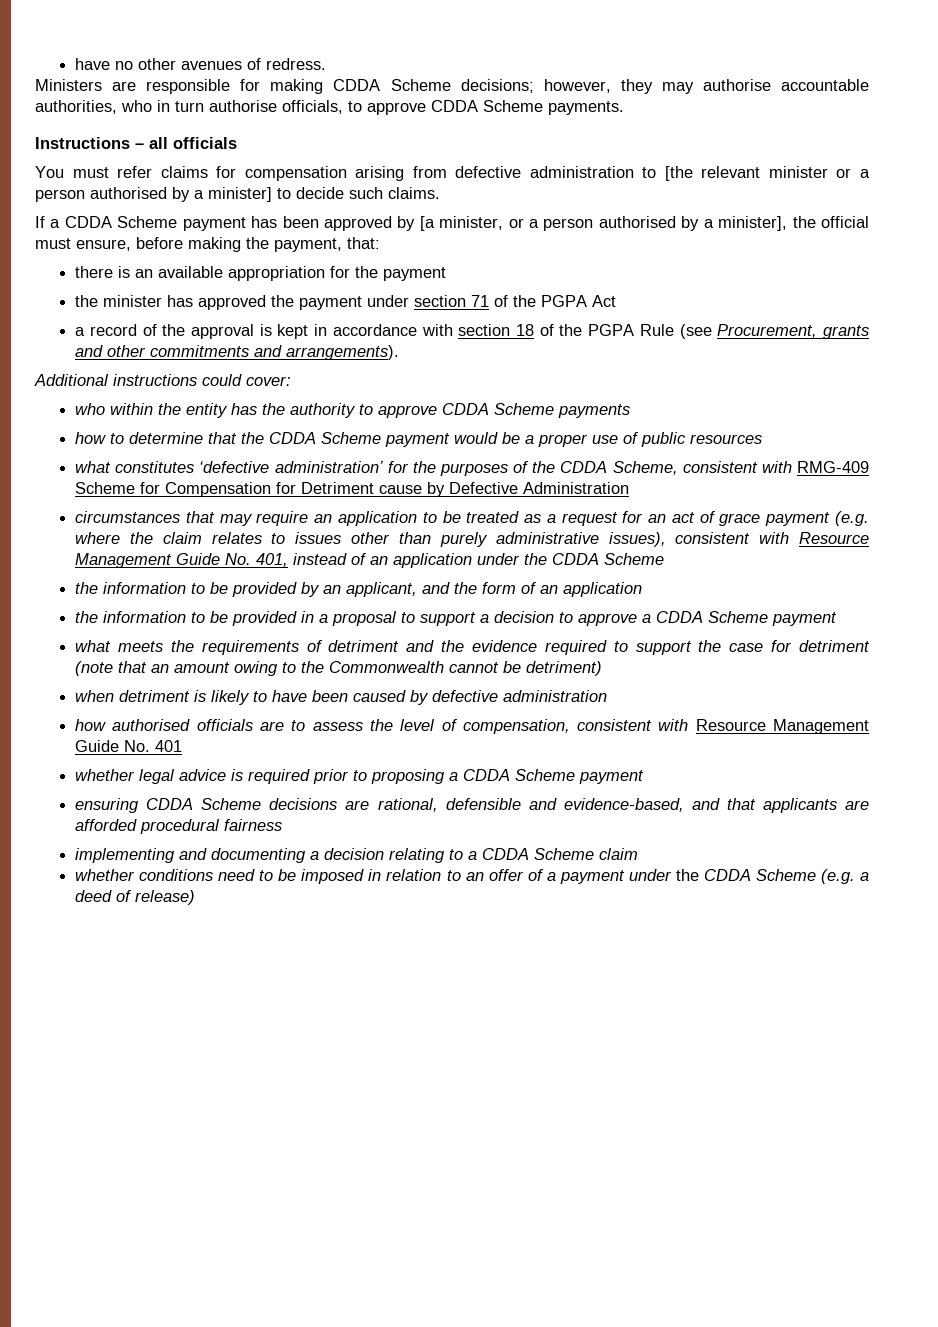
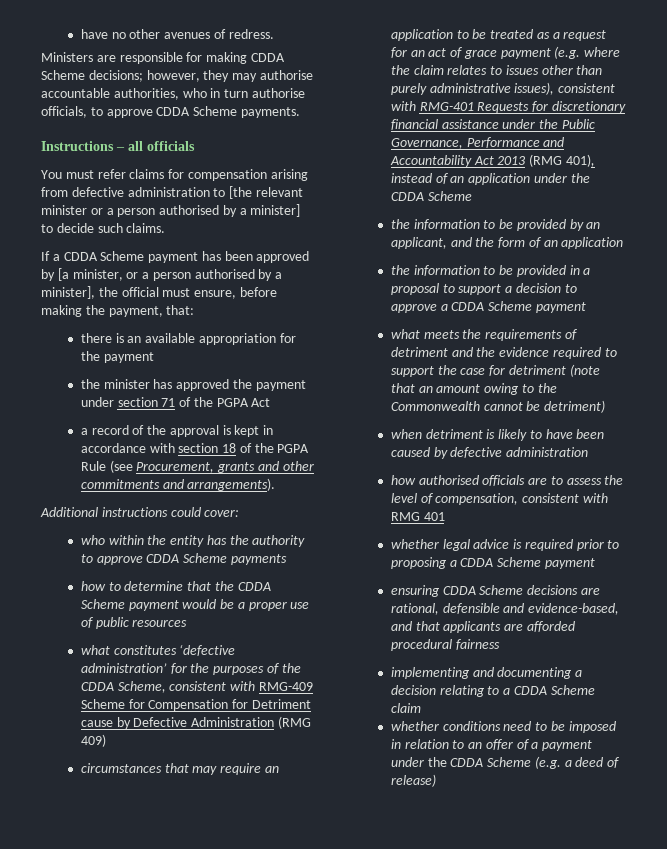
- what constitutes ‘defective administration’ for the purposes of the CDDA Scheme, consistent with RMG-409 Scheme for Compensation for Detriment cause by Defective Administration
+ what constitutes ‘defective administration’ for the purposes of the CDDA Scheme, consistent with RMG-409 Scheme for Compensation for Detriment cause by Defective Administration (RMG 409)
- circumstances that may require an application to be treated as a request for an act of grace payment (e.g. where the claim relates to issues other than purely administrative issues), consistent with Resource Management Guide No. 401, instead of an application under the CDDA Scheme
+ circumstances that may require an application to be treated as a request for an act of grace payment (e.g. where the claim relates to issues other than purely administrative issues), consistent with RMG-401 Requests for discretionary financial assistance under the Public Governance, Performance and Accountability Act 2013 (RMG 401), instead of an application under the CDDA Scheme
- how authorised officials are to assess the level of compensation, consistent with Resource Management Guide No. 401
+ how authorised officials are to assess the level of compensation, consistent with RMG 401

